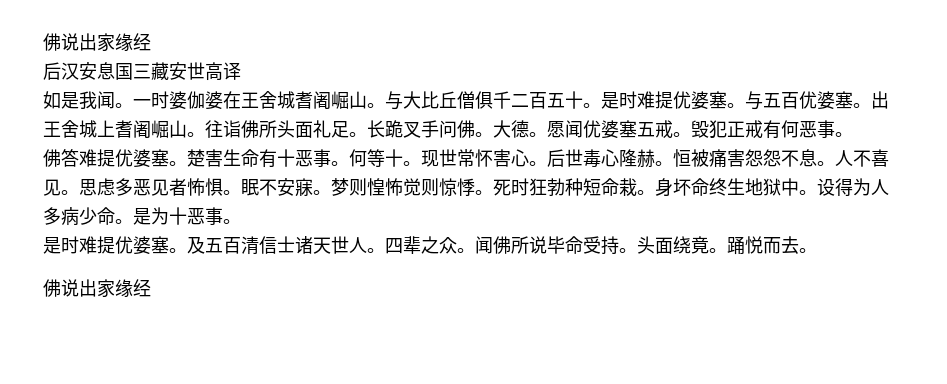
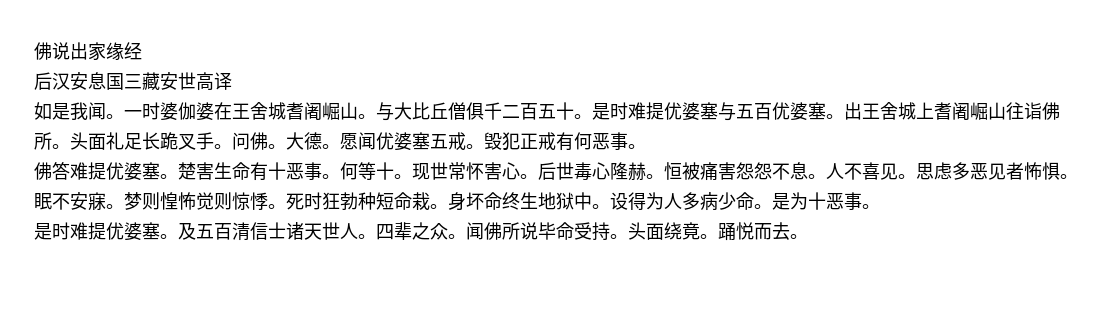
- 是时难提优婆塞。与五百优婆塞。
+ 是时难提优婆塞与五百优婆塞。
- 出王舍城上耆阇崛山。往诣佛所头面礼足。长跪叉手问佛。
+ 出王舍城上耆阇崛山往诣佛所。头面礼足长跪叉手。问佛。
  踊悦而去。
- 佛说出家缘经

